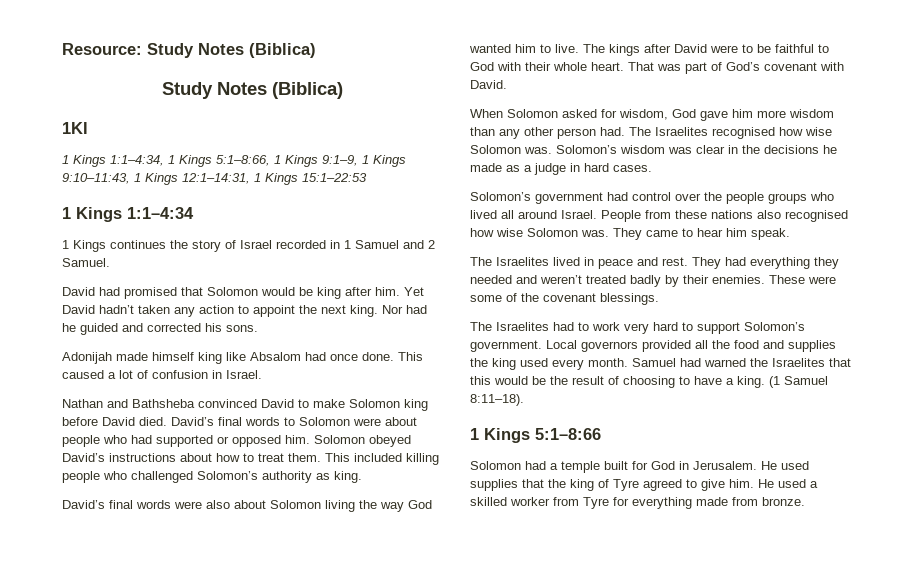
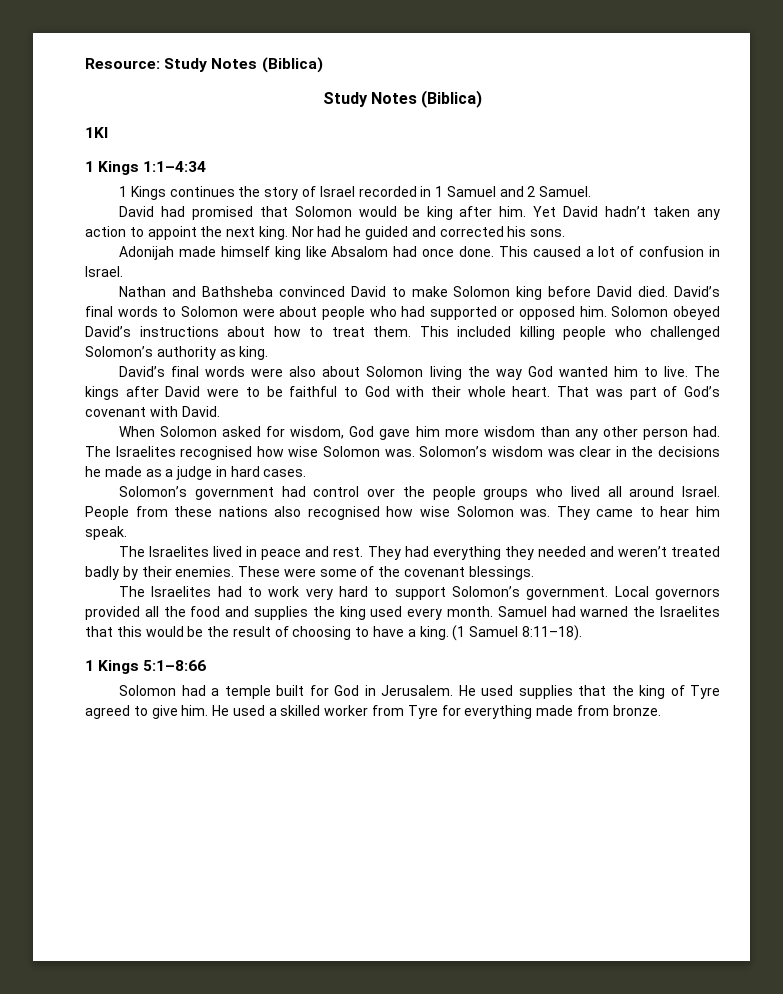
- 1 Kings 1:1–4:34, 1 Kings 5:1–8:66, 1 Kings 9:1–9, 1 Kings 9:10–11:43, 1 Kings 12:1–14:31, 1 Kings 15:1–22:53

